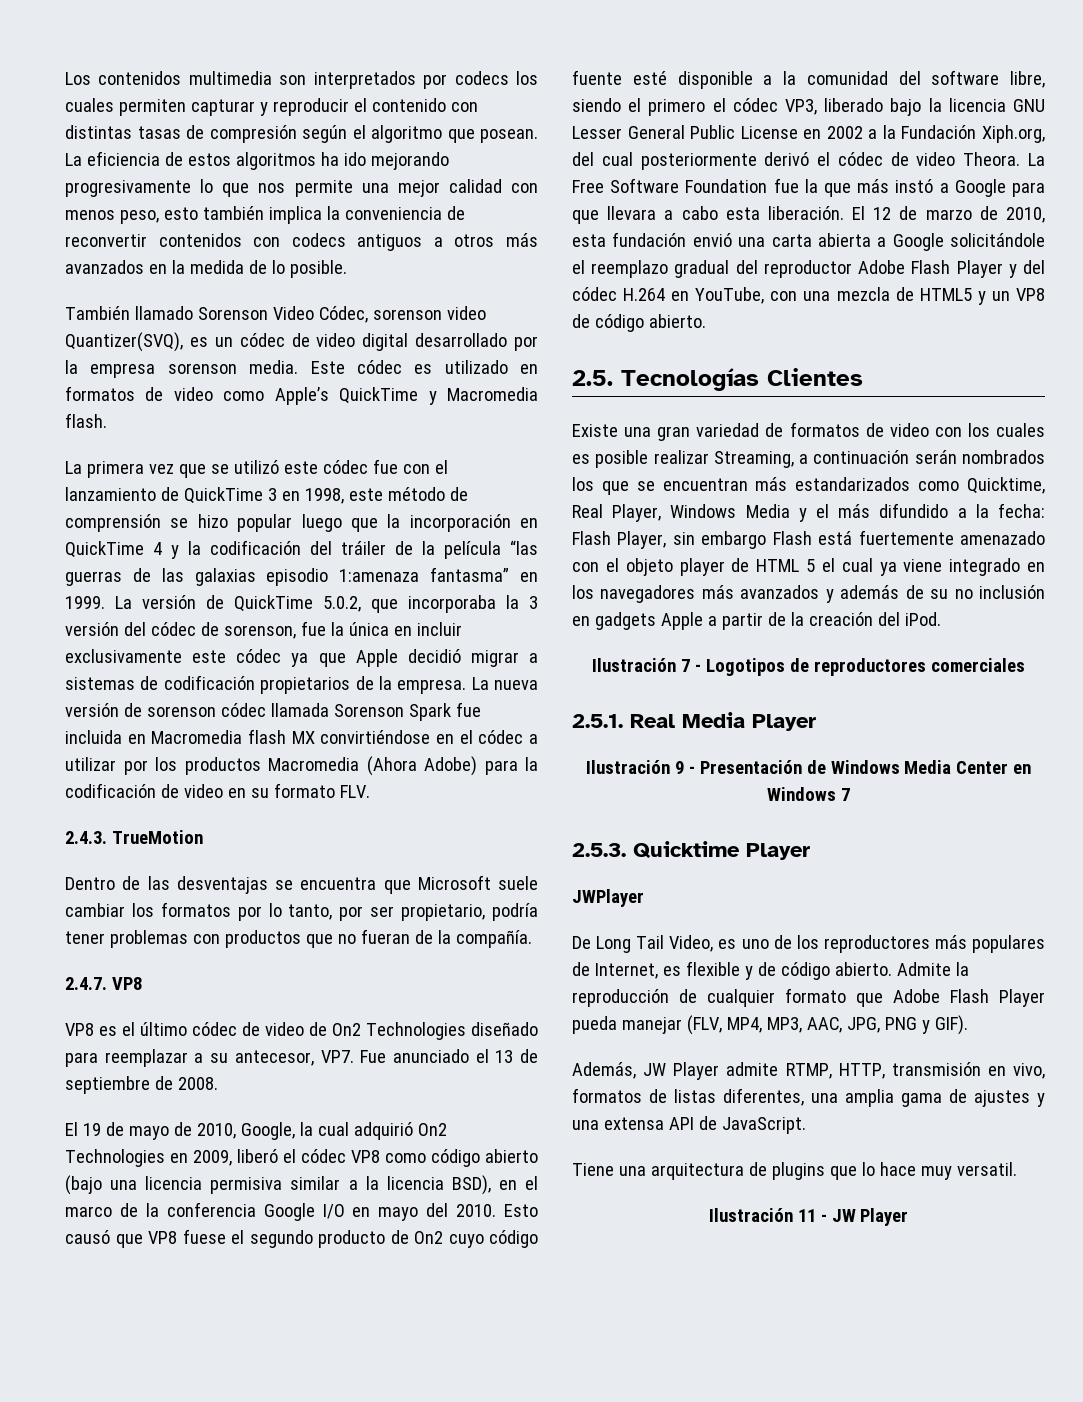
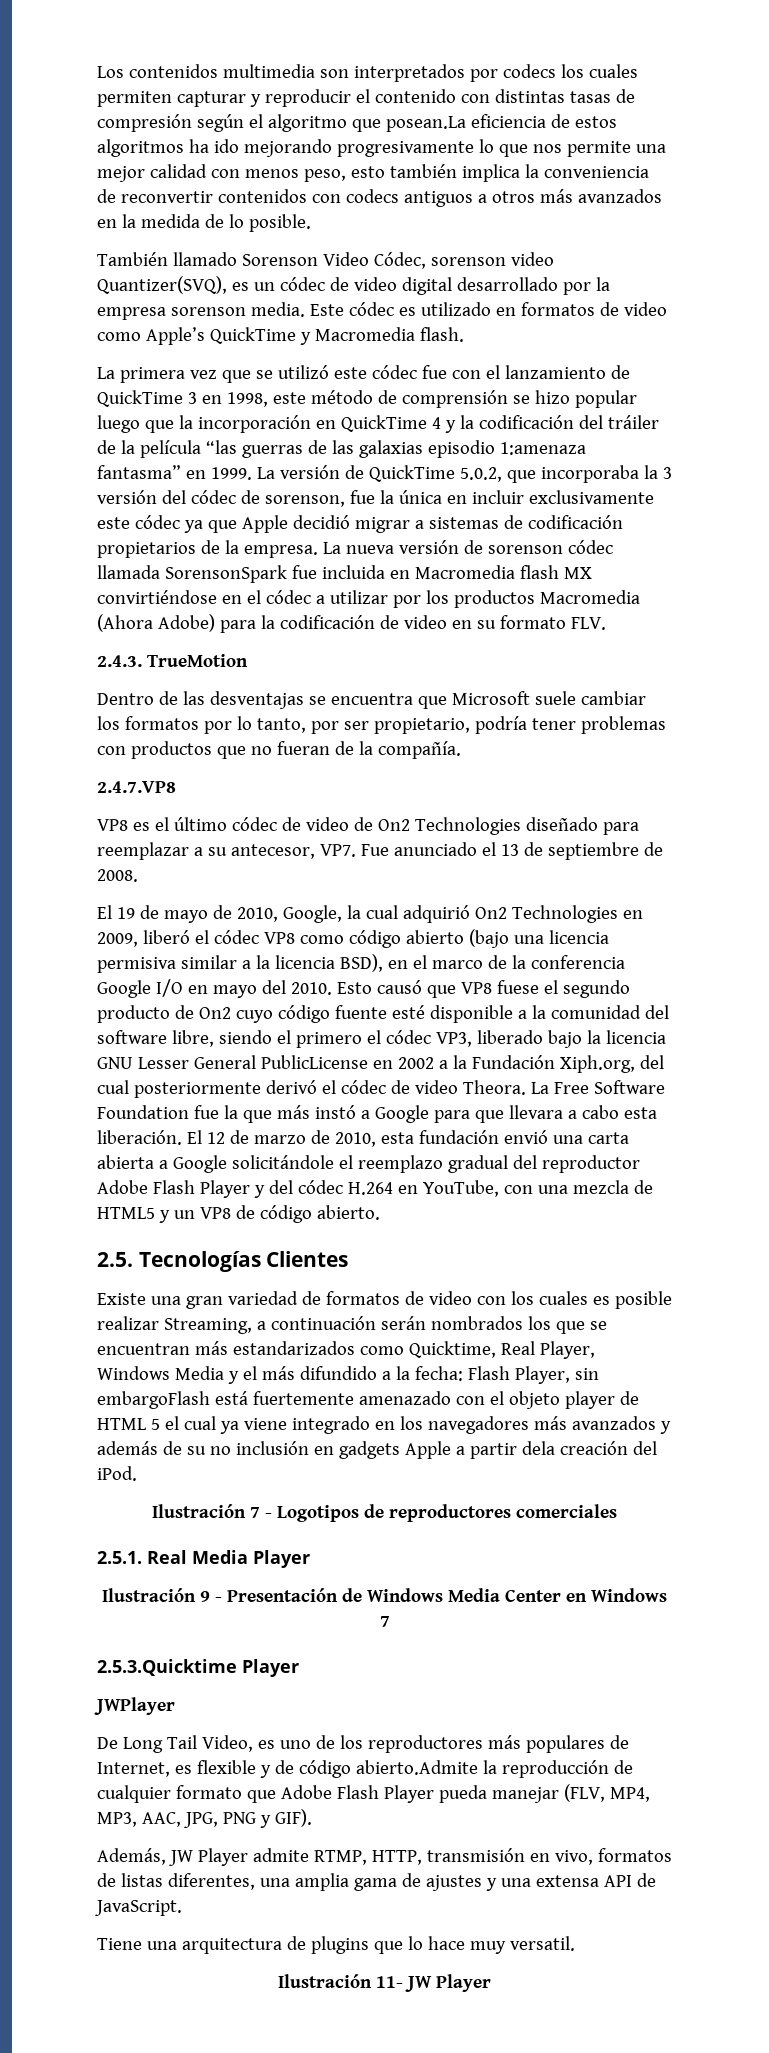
- Los contenidos multimedia son interpretados por codecs los cuales permiten capturar y reproducir el contenido con distintas tasas de compresión según el algoritmo que posean. La eficiencia de estos algoritmos ha ido mejorando progresivamente lo que nos permite una mejor calidad con menos peso, esto también implica la conveniencia de reconvertir contenidos con codecs antiguos a otros más avanzados en la medida de lo posible.
+ Los contenidos multimedia son interpretados por codecs los cuales permiten capturar y reproducir el contenido con distintas tasas de compresión según el algoritmo que posean.La eficiencia de estos algoritmos ha ido mejorando progresivamente lo que nos permite una mejor calidad con menos peso, esto también implica la conveniencia de reconvertir contenidos con codecs antiguos a otros más avanzados en la medida de lo posible.
- La nueva versión de sorenson códec llamada Sorenson Spark fue incluida en Macromedia flash MX convirtiéndose en el códec a utilizar por los productos Macromedia (Ahora Adobe) para la codificación de video en su formato FLV.
+ La nueva versión de sorenson códec llamada SorensonSpark fue incluida en Macromedia flash MX convirtiéndose en el códec a utilizar por los productos Macromedia (Ahora Adobe) para la codificación de video en su formato FLV.
- 2.4.7. VP8
+ 2.4.7.VP8
- Esto causó que VP8 fuese el segundo producto de On2 cuyo código fuente esté disponible a la comunidad del software libre, siendo el primero el códec VP3, liberado bajo la licencia GNU Lesser General Public License en 2002 a la Fundación Xiph.org, del cual posteriormente derivó el códec de video Theora.
+ Esto causó que VP8 fuese el segundo producto de On2 cuyo código fuente esté disponible a la comunidad del software libre, siendo el primero el códec VP3, liberado bajo la licencia GNU Lesser General PublicLicense en 2002 a la Fundación Xiph.org, del cual posteriormente derivó el códec de video Theora.
- Flash Player, sin embargo Flash está fuertemente amenazado con el objeto player de HTML 5 el cual ya viene integrado en los navegadores más avanzados y además de su no inclusión en gadgets Apple a partir de la creación del iPod.
+ Flash Player, sin embargoFlash está fuertemente amenazado con el objeto player de HTML 5 el cual ya viene integrado en los navegadores más avanzados y además de su no inclusión en gadgets Apple a partir dela creación del iPod.
- 2.5.3. Quicktime Player
+ 2.5.3.Quicktime Player
- De Long Tail Video, es uno de los reproductores más populares de Internet, es flexible y de código abierto. Admite la reproducción de cualquier formato que Adobe Flash Player pueda manejar (FLV, MP4, MP3, AAC, JPG, PNG y GIF).
+ De Long Tail Video, es uno de los reproductores más populares de Internet, es flexible y de código abierto.Admite la reproducción de cualquier formato que Adobe Flash Player pueda manejar (FLV, MP4, MP3, AAC, JPG, PNG y GIF).
- Ilustración 11 - JW Player
+ Ilustración 11- JW Player

